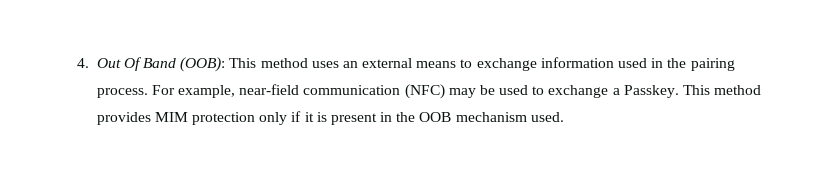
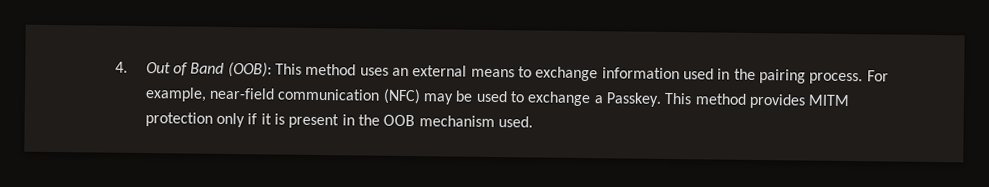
- 4. Out Of Band (OOB): This method uses an external means to exchange information used in the pairing process.
+ 4. Out of Band (OOB): This method uses an external means to exchange information used in the pairing process.
- This method provides MIM protection only if it is present in the OOB mechanism used.
+ This method provides MITM protection only if it is present in the OOB mechanism used.

